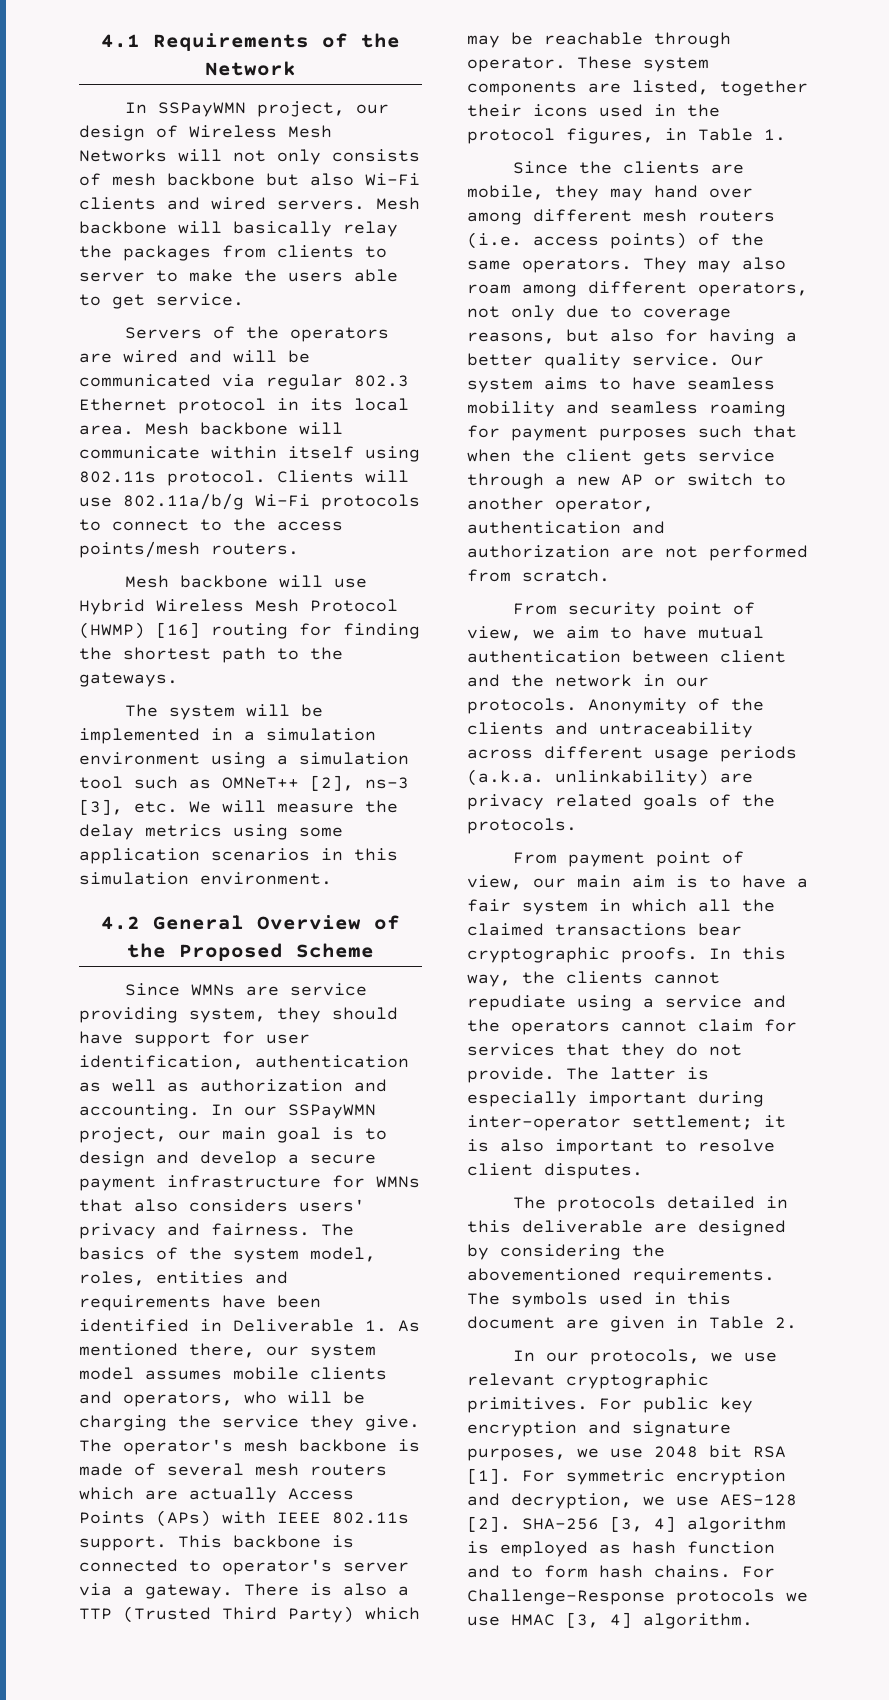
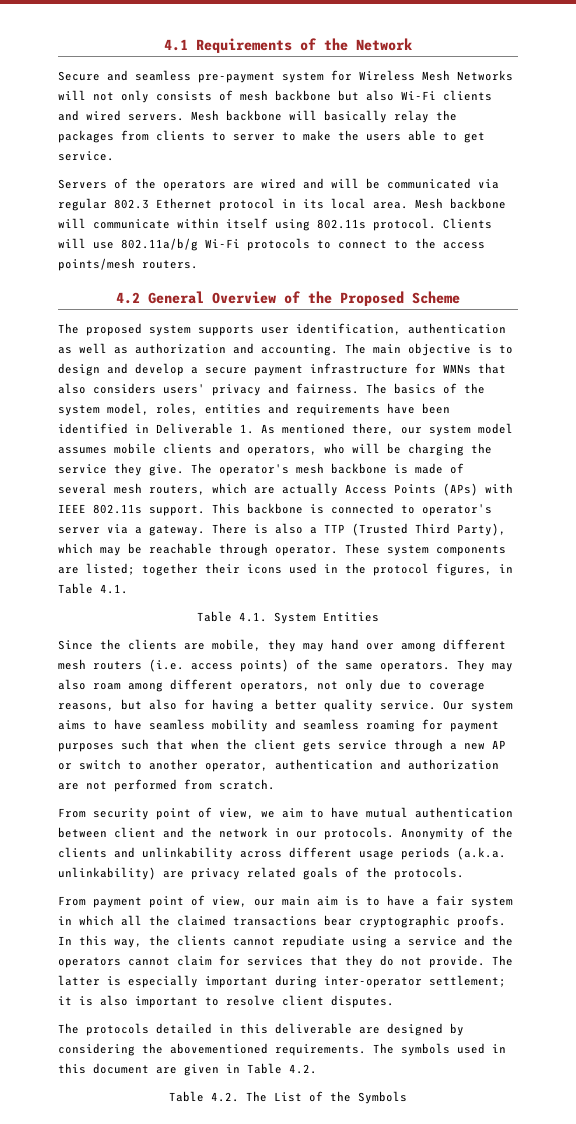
- In SSPayWMN project, our design of Wireless Mesh Networks will not only consists of mesh backbone but also Wi-Fi clients and wired servers.
+ Secure and seamless pre-payment system for Wireless Mesh Networks will not only consists of mesh backbone but also Wi-Fi clients and wired servers.
- Mesh backbone will use Hybrid Wireless Mesh Protocol (HWMP) [16] routing for finding the shortest path to the gateways.
- The system will be implemented in a simulation environment using a simulation tool such as OMNeT++ [2], ns-3 [3], etc. We will measure the delay metrics using some application scenarios in this simulation environment.
- Since WMNs are service providing system, they should have support for user identification, authentication as well as authorization and accounting.
+ The proposed system supports user identification, authentication as well as authorization and accounting.
- In our SSPayWMN project, our main goal is to design and develop a secure payment infrastructure for WMNs that also considers users' privacy and fairness.
+ The main objective is to design and develop a secure payment infrastructure for WMNs that also considers users' privacy and fairness.
- The operator's mesh backbone is made of several mesh routers which are actually Access Points (APs) with IEEE 802.11s support.
+ The operator's mesh backbone is made of several mesh routers, which are actually Access Points (APs) with IEEE 802.11s support.
- There is also a TTP (Trusted Third Party) which may be reachable through operator.
+ There is also a TTP (Trusted Third Party), which may be reachable through operator.
- These system components are listed, together their icons used in the protocol figures, in Table 1.
+ These system components are listed; together their icons used in the protocol figures, in Table 4.1.
+ Table 4.1. System Entities
- Anonymity of the clients and untraceability across different usage periods (a.k.a. unlinkability) are privacy related goals of the protocols.
+ Anonymity of the clients and unlinkability across different usage periods (a.k.a. unlinkability) are privacy related goals of the protocols.
- The symbols used in this document are given in Table 2.
- In our protocols, we use relevant cryptographic primitives. For public key encryption and signature purposes, we use 2048 bit RSA [1]. For symmetric encryption and decryption, we use AES-128 [2]. SHA-256 [3, 4] algorithm is employed as hash function and to form hash chains. For Challenge-Response protocols we use HMAC [3, 4] algorithm.
+ The symbols used in this document are given in Table 4.2.
+ Table 4.2. The List of the Symbols

